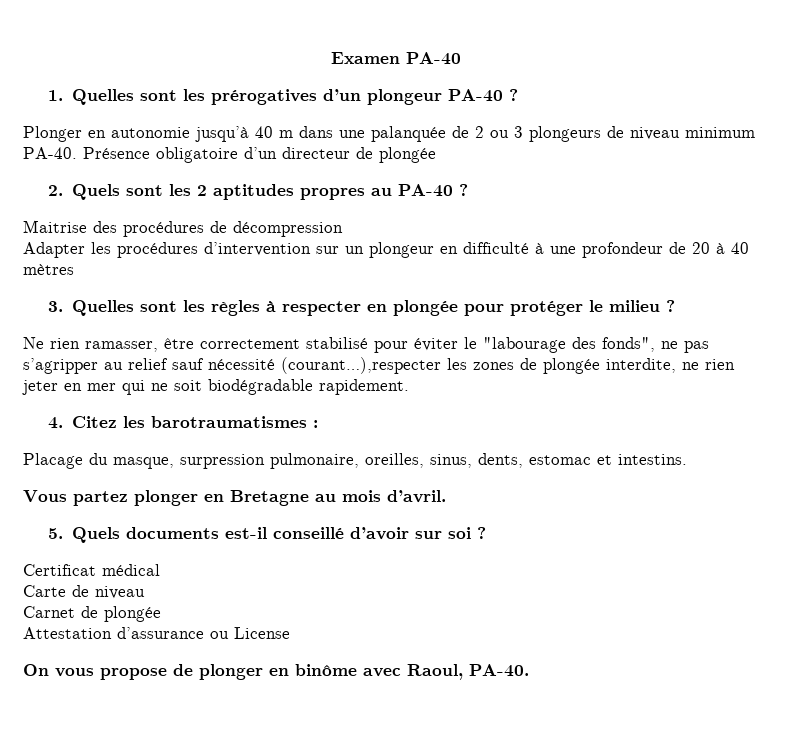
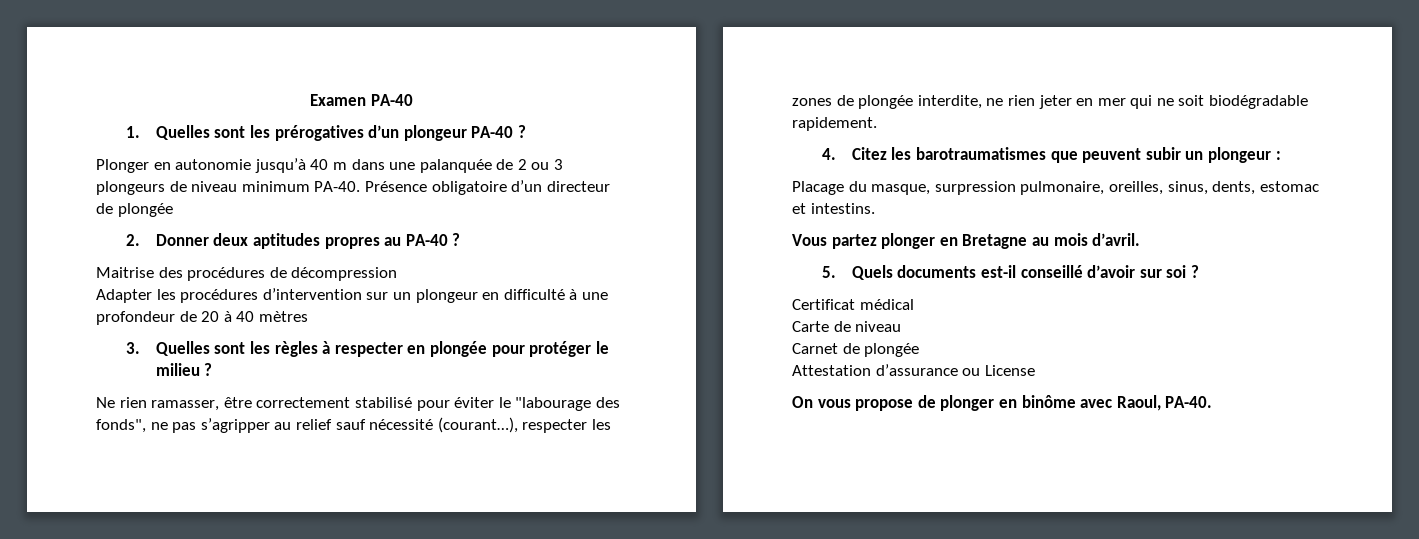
- 2. Quels sont les 2 aptitudes propres au PA-40 ?
+ 2. Donner deux aptitudes propres au PA-40 ?
- Ne rien ramasser, être correctement stabilisé pour éviter le "labourage des fonds", ne pas s’agripper au relief sauf nécessité (courant…),respecter les zones de plongée interdite, ne rien jeter en mer qui ne soit biodégradable rapidement.
+ Ne rien ramasser, être correctement stabilisé pour éviter le "labourage des fonds", ne pas s’agripper au relief sauf nécessité (courant…), respecter les zones de plongée interdite, ne rien jeter en mer qui ne soit biodégradable rapidement.
- 4. Citez les barotraumatismes :
+ 4. Citez les barotraumatismes que peuvent subir un plongeur :

